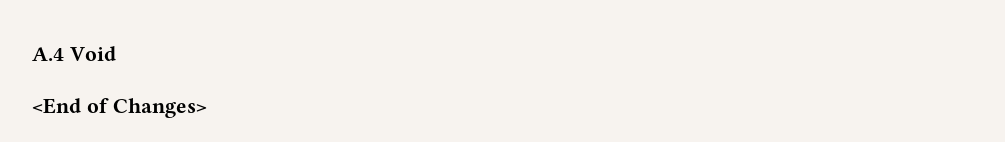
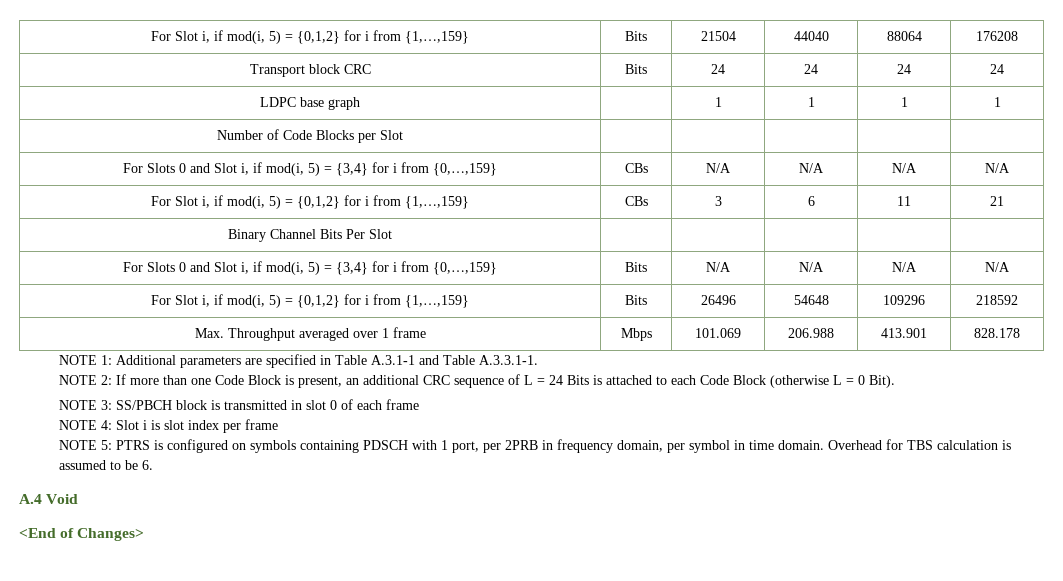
+ For Slot i, if mod(i, 5) = {0,1,2} for i from {1,…,159} | Bits | 21504 | 44040 | 88064 | 176208
+ Transport block CRC | Bits | 24 | 24 | 24 | 24
+ LDPC base graph | | 1 | 1 | 1 | 1
+ Number of Code Blocks per Slot | | | | |
+ For Slots 0 and Slot i, if mod(i, 5) = {3,4} for i from {0,…,159} | CBs | N/A | N/A | N/A | N/A
+ For Slot i, if mod(i, 5) = {0,1,2} for i from {1,…,159} | CBs | 3 | 6 | 11 | 21
+ Binary Channel Bits Per Slot | | | | |
+ For Slots 0 and Slot i, if mod(i, 5) = {3,4} for i from {0,…,159} | Bits | N/A | N/A | N/A | N/A
+ For Slot i, if mod(i, 5) = {0,1,2} for i from {1,…,159} | Bits | 26496 | 54648 | 109296 | 218592
+ Max. Throughput averaged over 1 frame | Mbps | 101.069 | 206.988 | 413.901 | 828.178
+ NOTE 1: Additional parameters are specified in Table A.3.1-1 and Table A.3.3.1-1.
+ NOTE 2: If more than one Code Block is present, an additional CRC sequence of L = 24 Bits is attached to each Code Block (otherwise L = 0 Bit).
+ NOTE 3: SS/PBCH block is transmitted in slot 0 of each frame
+ NOTE 4: Slot i is slot index per frame
+ NOTE 5: PTRS is configured on symbols containing PDSCH with 1 port, per 2PRB in frequency domain, per symbol in time domain. Overhead for TBS calculation is assumed to be 6.

